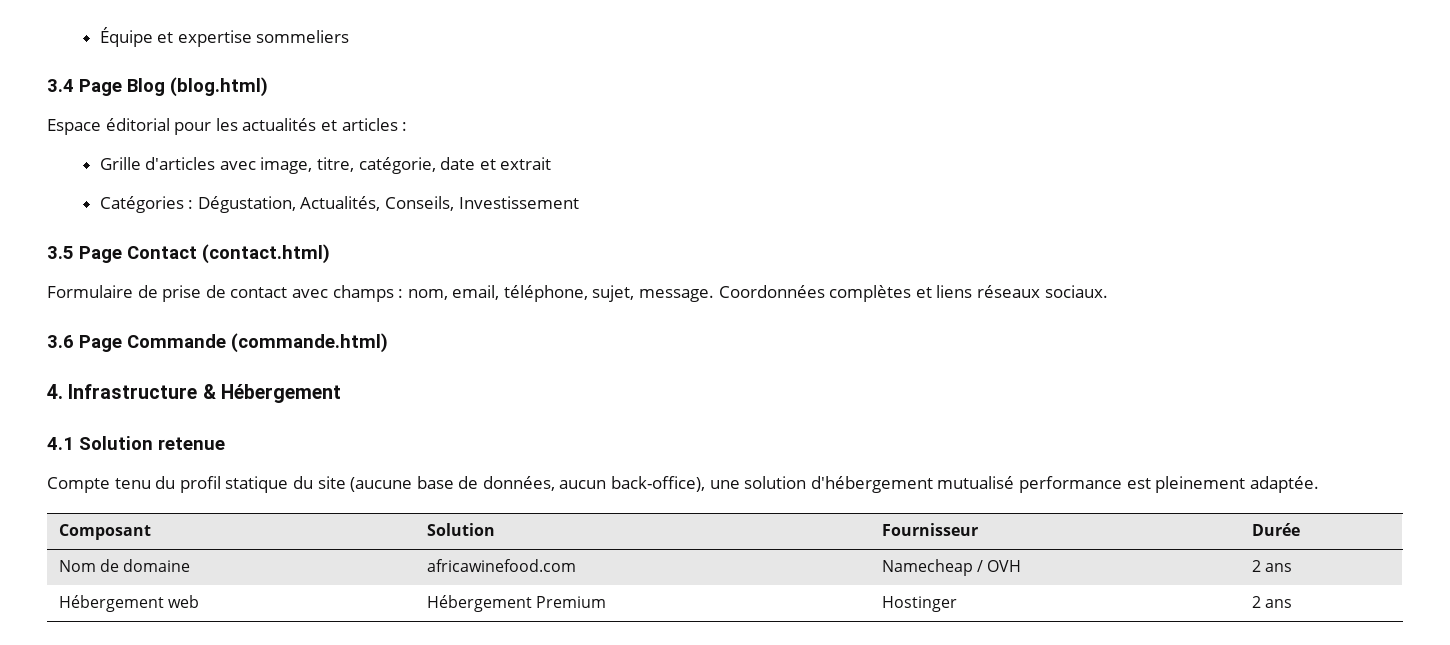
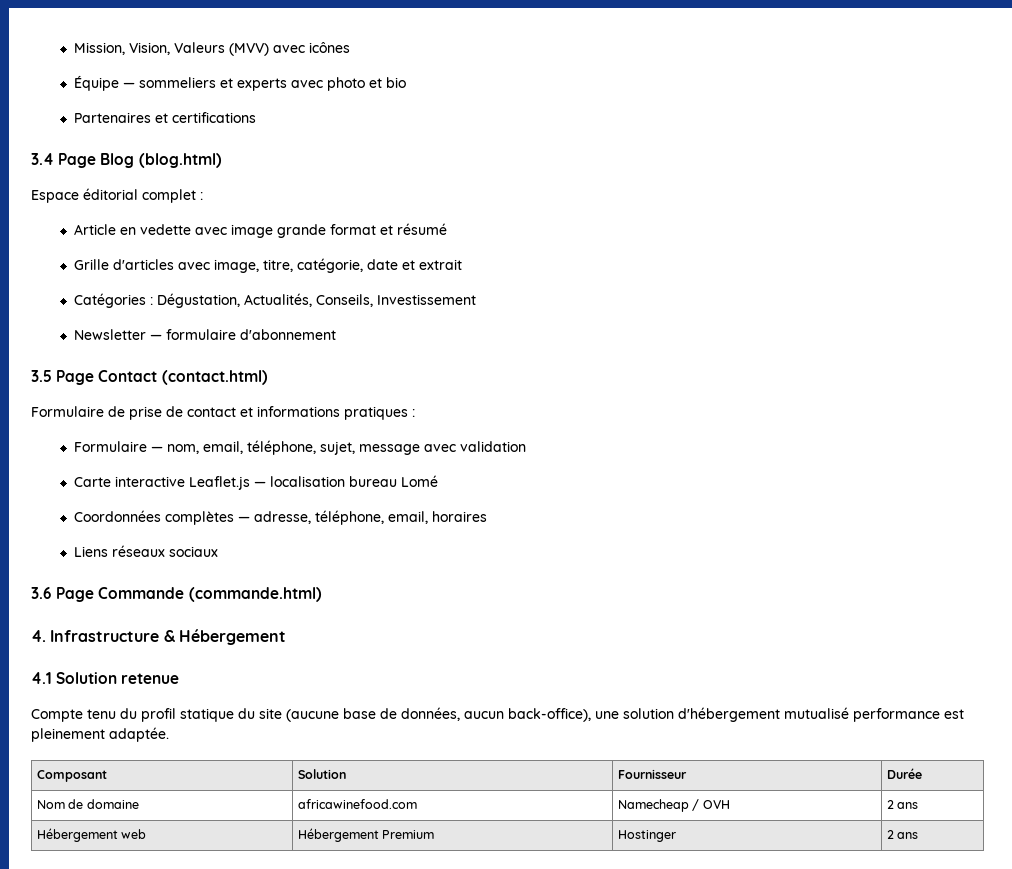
- Équipe et expertise sommeliers
+ Mission, Vision, Valeurs (MVV) avec icônes
+ Équipe — sommeliers et experts avec photo et bio
+ Partenaires et certifications
- Espace éditorial pour les actualités et articles :
+ Espace éditorial complet :
+ Article en vedette avec image grande format et résumé
+ Newsletter — formulaire d'abonnement
- Formulaire de prise de contact avec champs : nom, email, téléphone, sujet, message. Coordonnées complètes et liens réseaux sociaux.
+ Formulaire de prise de contact et informations pratiques :
+ Formulaire — nom, email, téléphone, sujet, message avec validation
+ Carte interactive Leaflet.js — localisation bureau Lomé
+ Coordonnées complètes — adresse, téléphone, email, horaires
+ Liens réseaux sociaux

